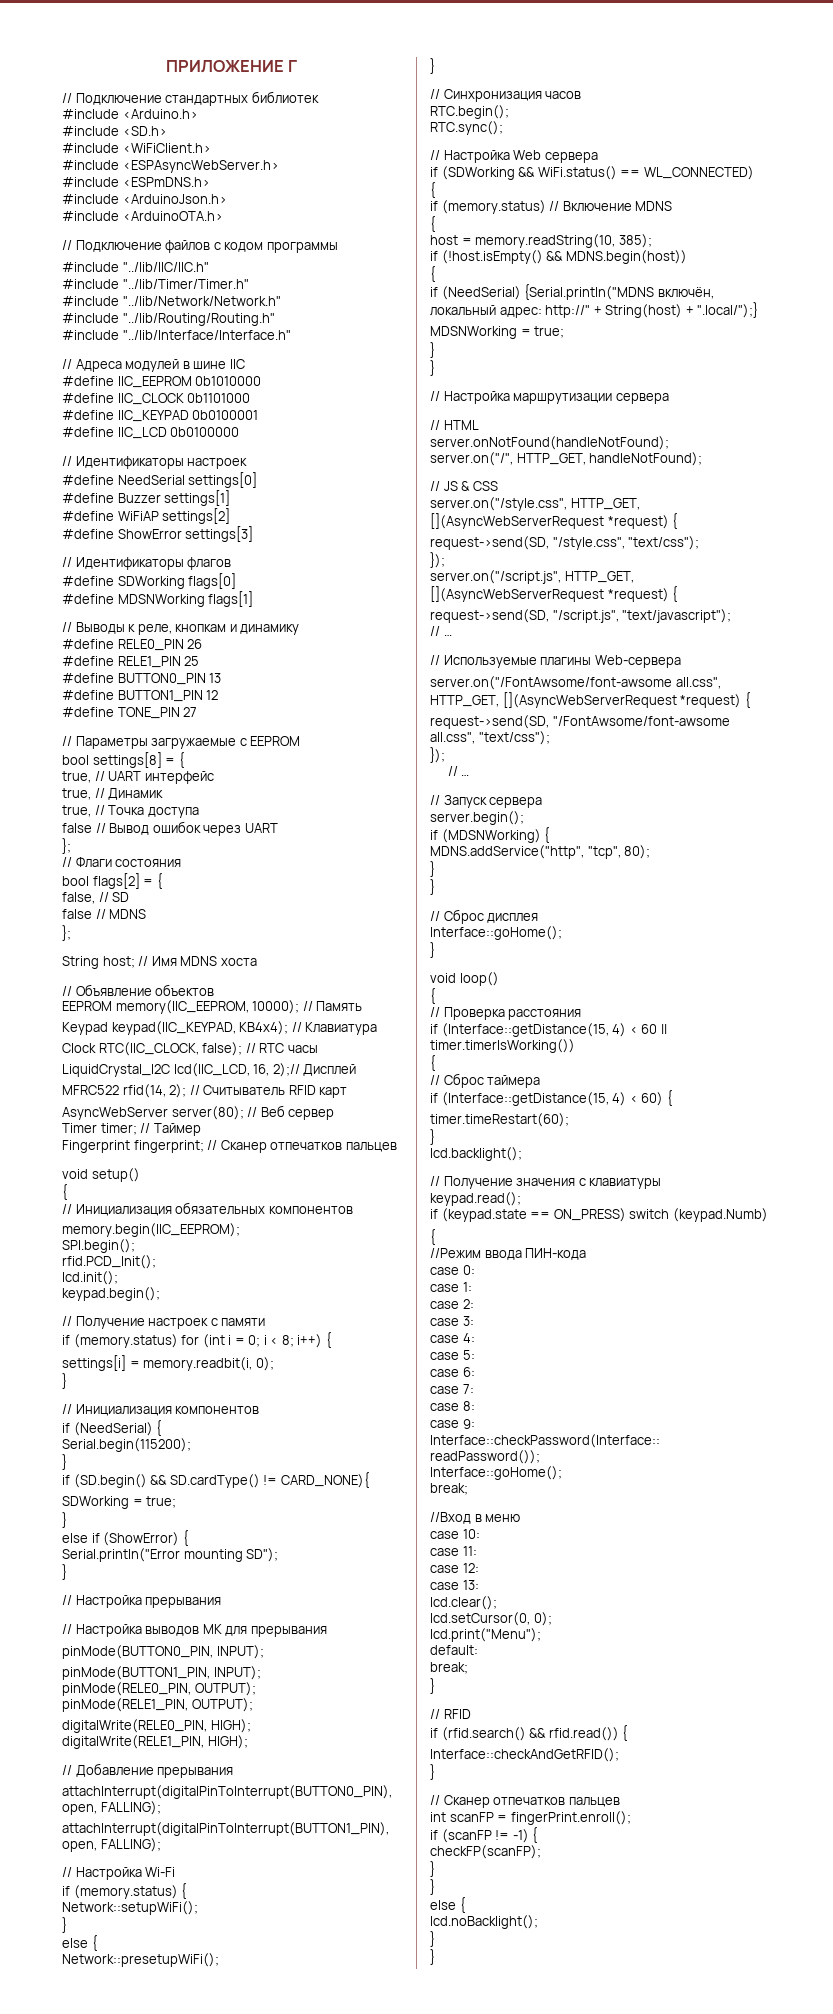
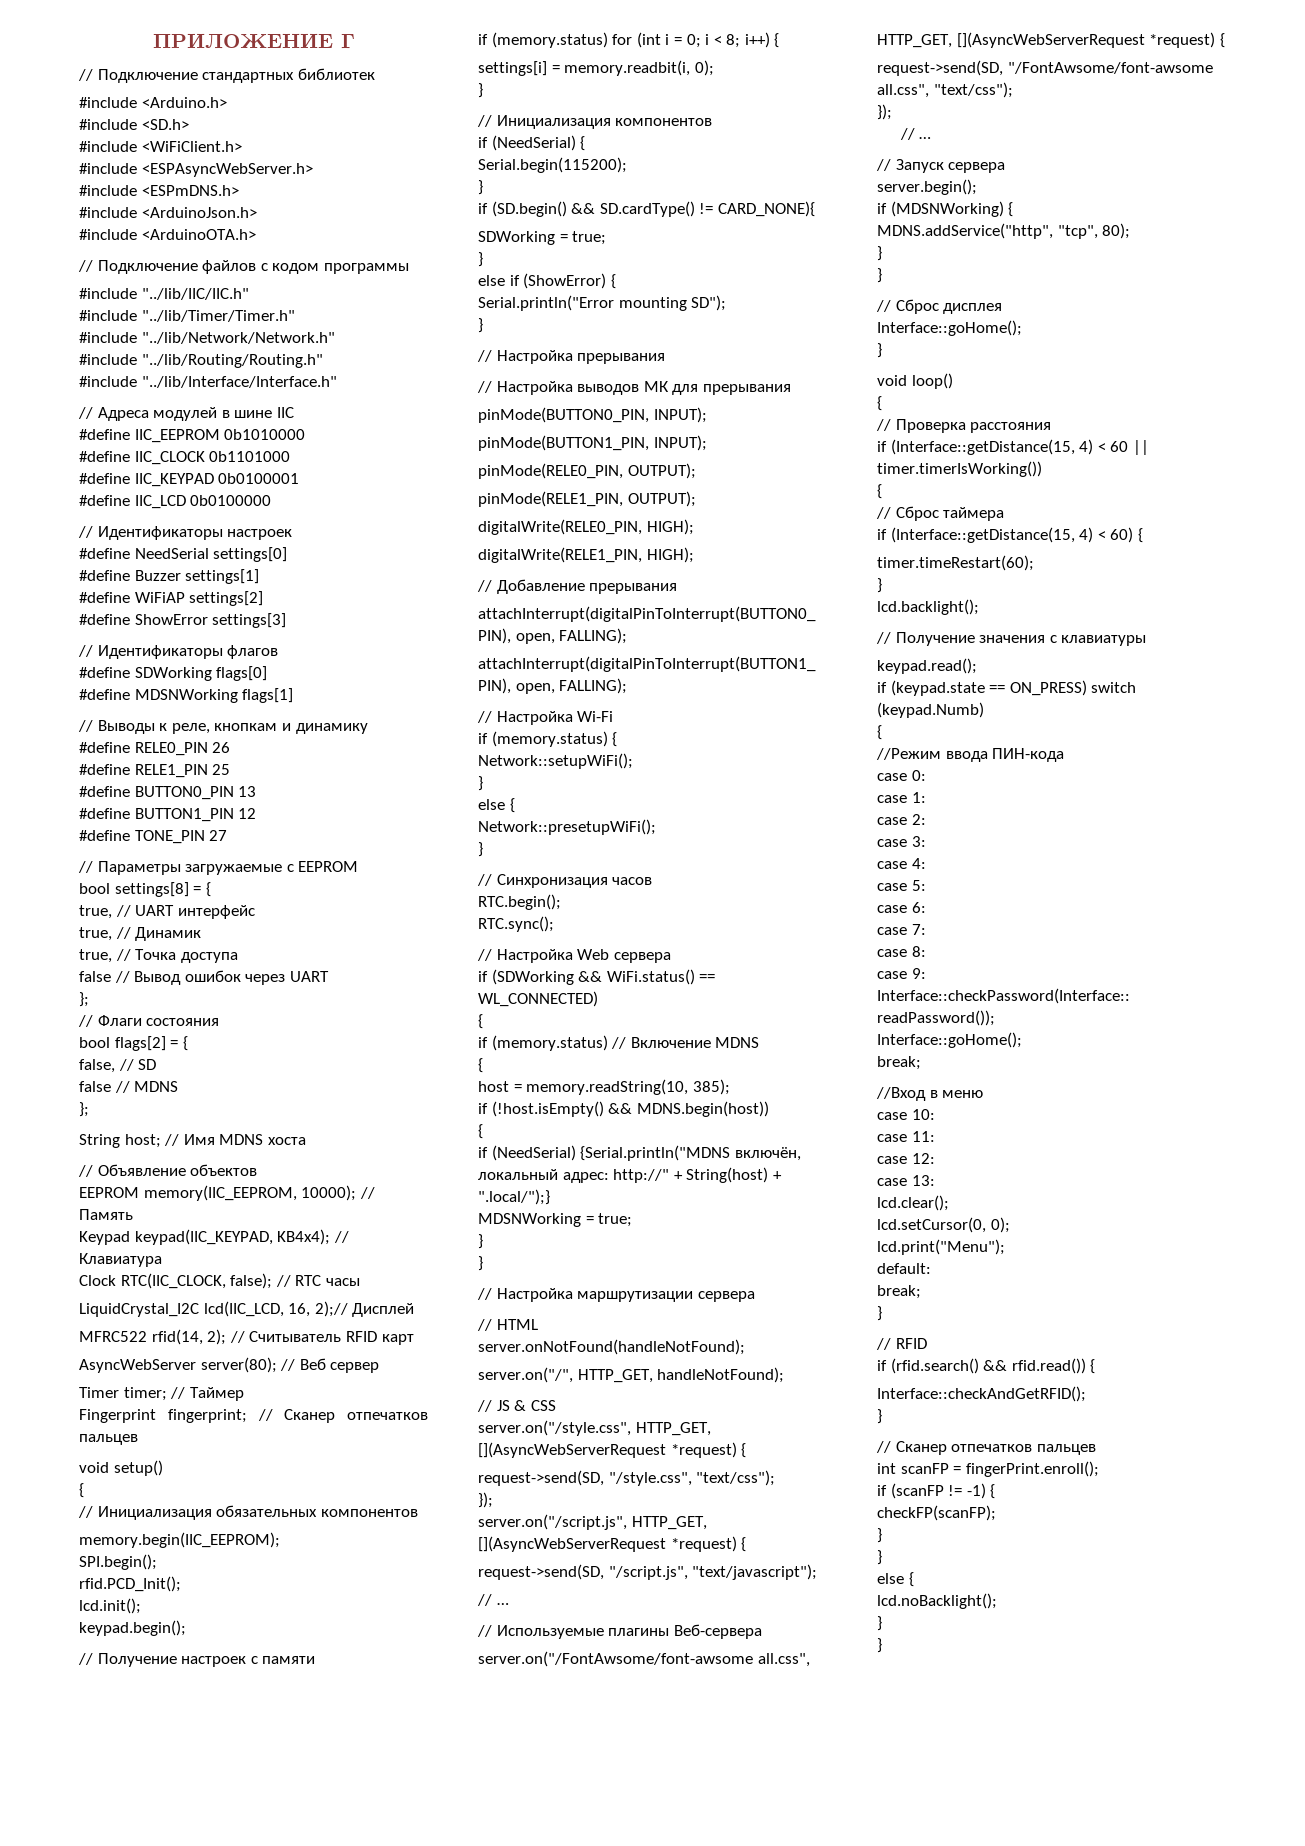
- // Используемые плагины Web-сервера
+ // Используемые плагины Веб-сервера

